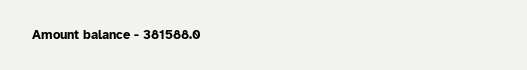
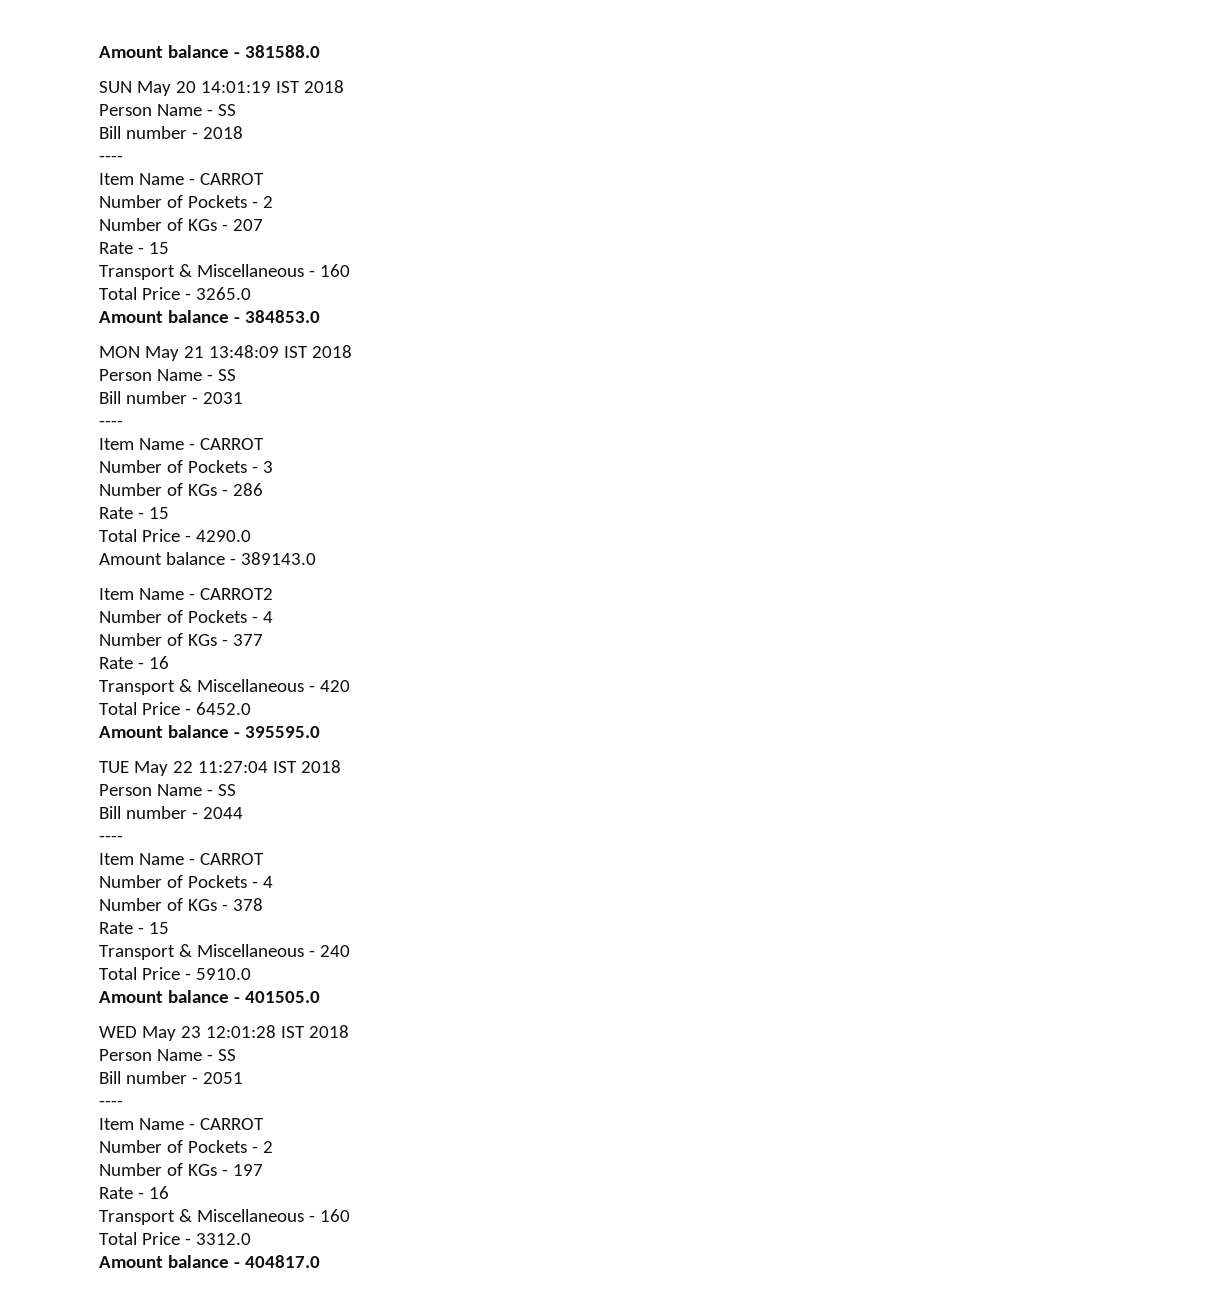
+ SUN May 20 14:01:19 IST 2018
+ Person Name - SS
+ Bill number - 2018
+ ----
+ Item Name - CARROT
+ Number of Pockets - 2
+ Number of KGs - 207
+ Rate - 15
+ Transport & Miscellaneous - 160
+ Total Price - 3265.0
+ Amount balance - 384853.0
+ MON May 21 13:48:09 IST 2018
+ Person Name - SS
+ Bill number - 2031
+ ----
+ Item Name - CARROT
+ Number of Pockets - 3
+ Number of KGs - 286
+ Rate - 15
+ Total Price - 4290.0
+ Amount balance - 389143.0
+ Item Name - CARROT2
+ Number of Pockets - 4
+ Number of KGs - 377
+ Rate - 16
+ Transport & Miscellaneous - 420
+ Total Price - 6452.0
+ Amount balance - 395595.0
+ TUE May 22 11:27:04 IST 2018
+ Person Name - SS
+ Bill number - 2044
+ ----
+ Item Name - CARROT
+ Number of Pockets - 4
+ Number of KGs - 378
+ Rate - 15
+ Transport & Miscellaneous - 240
+ Total Price - 5910.0
+ Amount balance - 401505.0
+ WED May 23 12:01:28 IST 2018
+ Person Name - SS
+ Bill number - 2051
+ ----
+ Item Name - CARROT
+ Number of Pockets - 2
+ Number of KGs - 197
+ Rate - 16
+ Transport & Miscellaneous - 160
+ Total Price - 3312.0
+ Amount balance - 404817.0

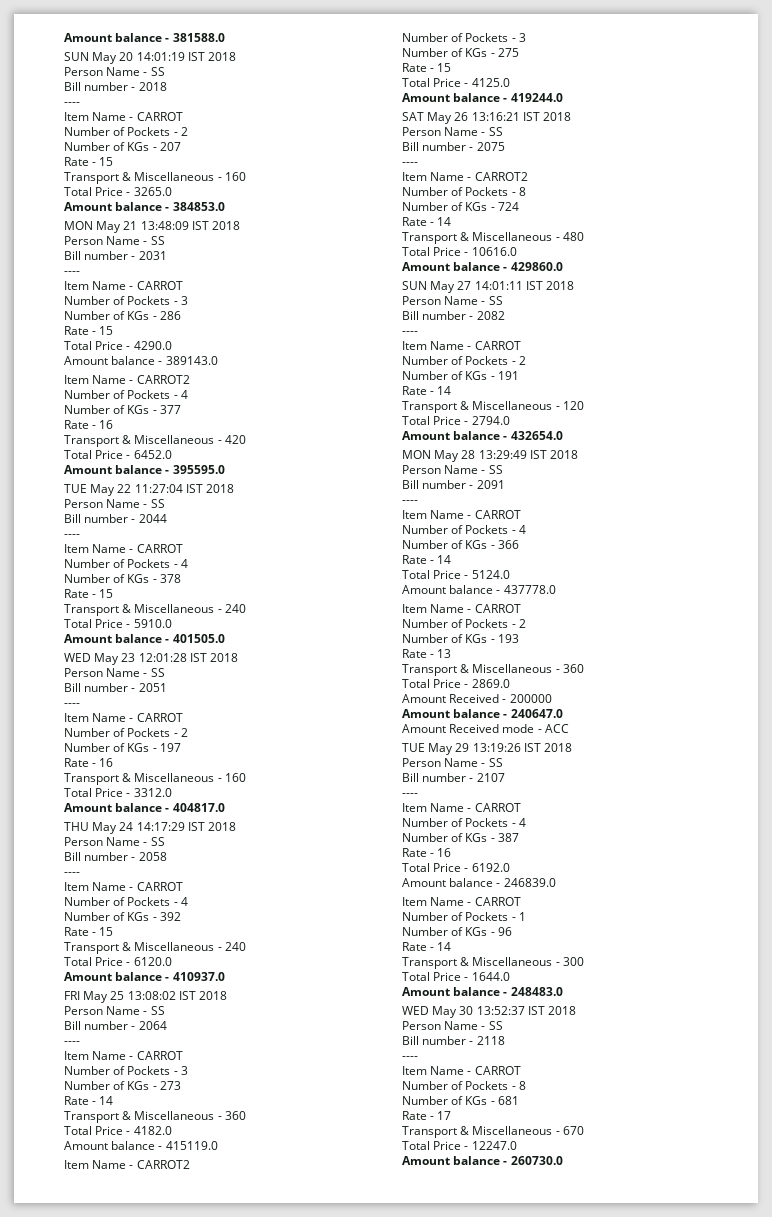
+ THU May 24 14:17:29 IST 2018
+ Person Name - SS
+ Bill number - 2058
+ ----
+ Item Name - CARROT
+ Number of Pockets - 4
+ Number of KGs - 392
+ Rate - 15
+ Transport & Miscellaneous - 240
+ Total Price - 6120.0
+ Amount balance - 410937.0
+ FRI May 25 13:08:02 IST 2018
+ Person Name - SS
+ Bill number - 2064
+ ----
+ Item Name - CARROT
+ Number of Pockets - 3
+ Number of KGs - 273
+ Rate - 14
+ Transport & Miscellaneous - 360
+ Total Price - 4182.0
+ Amount balance - 415119.0
+ Item Name - CARROT2
+ Number of Pockets - 3
+ Number of KGs - 275
+ Rate - 15
+ Total Price - 4125.0
+ Amount balance - 419244.0
+ SAT May 26 13:16:21 IST 2018
+ Person Name - SS
+ Bill number - 2075
+ ----
+ Item Name - CARROT2
+ Number of Pockets - 8
+ Number of KGs - 724
+ Rate - 14
+ Transport & Miscellaneous - 480
+ Total Price - 10616.0
+ Amount balance - 429860.0
+ SUN May 27 14:01:11 IST 2018
+ Person Name - SS
+ Bill number - 2082
+ ----
+ Item Name - CARROT
+ Number of Pockets - 2
+ Number of KGs - 191
+ Rate - 14
+ Transport & Miscellaneous - 120
+ Total Price - 2794.0
+ Amount balance - 432654.0
+ MON May 28 13:29:49 IST 2018
+ Person Name - SS
+ Bill number - 2091
+ ----
+ Item Name - CARROT
+ Number of Pockets - 4
+ Number of KGs - 366
+ Rate - 14
+ Total Price - 5124.0
+ Amount balance - 437778.0
+ Item Name - CARROT
+ Number of Pockets - 2
+ Number of KGs - 193
+ Rate - 13
+ Transport & Miscellaneous - 360
+ Total Price - 2869.0
+ Amount Received - 200000
+ Amount balance - 240647.0
+ Amount Received mode - ACC
+ TUE May 29 13:19:26 IST 2018
+ Person Name - SS
+ Bill number - 2107
+ ----
+ Item Name - CARROT
+ Number of Pockets - 4
+ Number of KGs - 387
+ Rate - 16
+ Total Price - 6192.0
+ Amount balance - 246839.0
+ Item Name - CARROT
+ Number of Pockets - 1
+ Number of KGs - 96
+ Rate - 14
+ Transport & Miscellaneous - 300
+ Total Price - 1644.0
+ Amount balance - 248483.0
+ WED May 30 13:52:37 IST 2018
+ Person Name - SS
+ Bill number - 2118
+ ----
+ Item Name - CARROT
+ Number of Pockets - 8
+ Number of KGs - 681
+ Rate - 17
+ Transport & Miscellaneous - 670
+ Total Price - 12247.0
+ Amount balance - 260730.0

